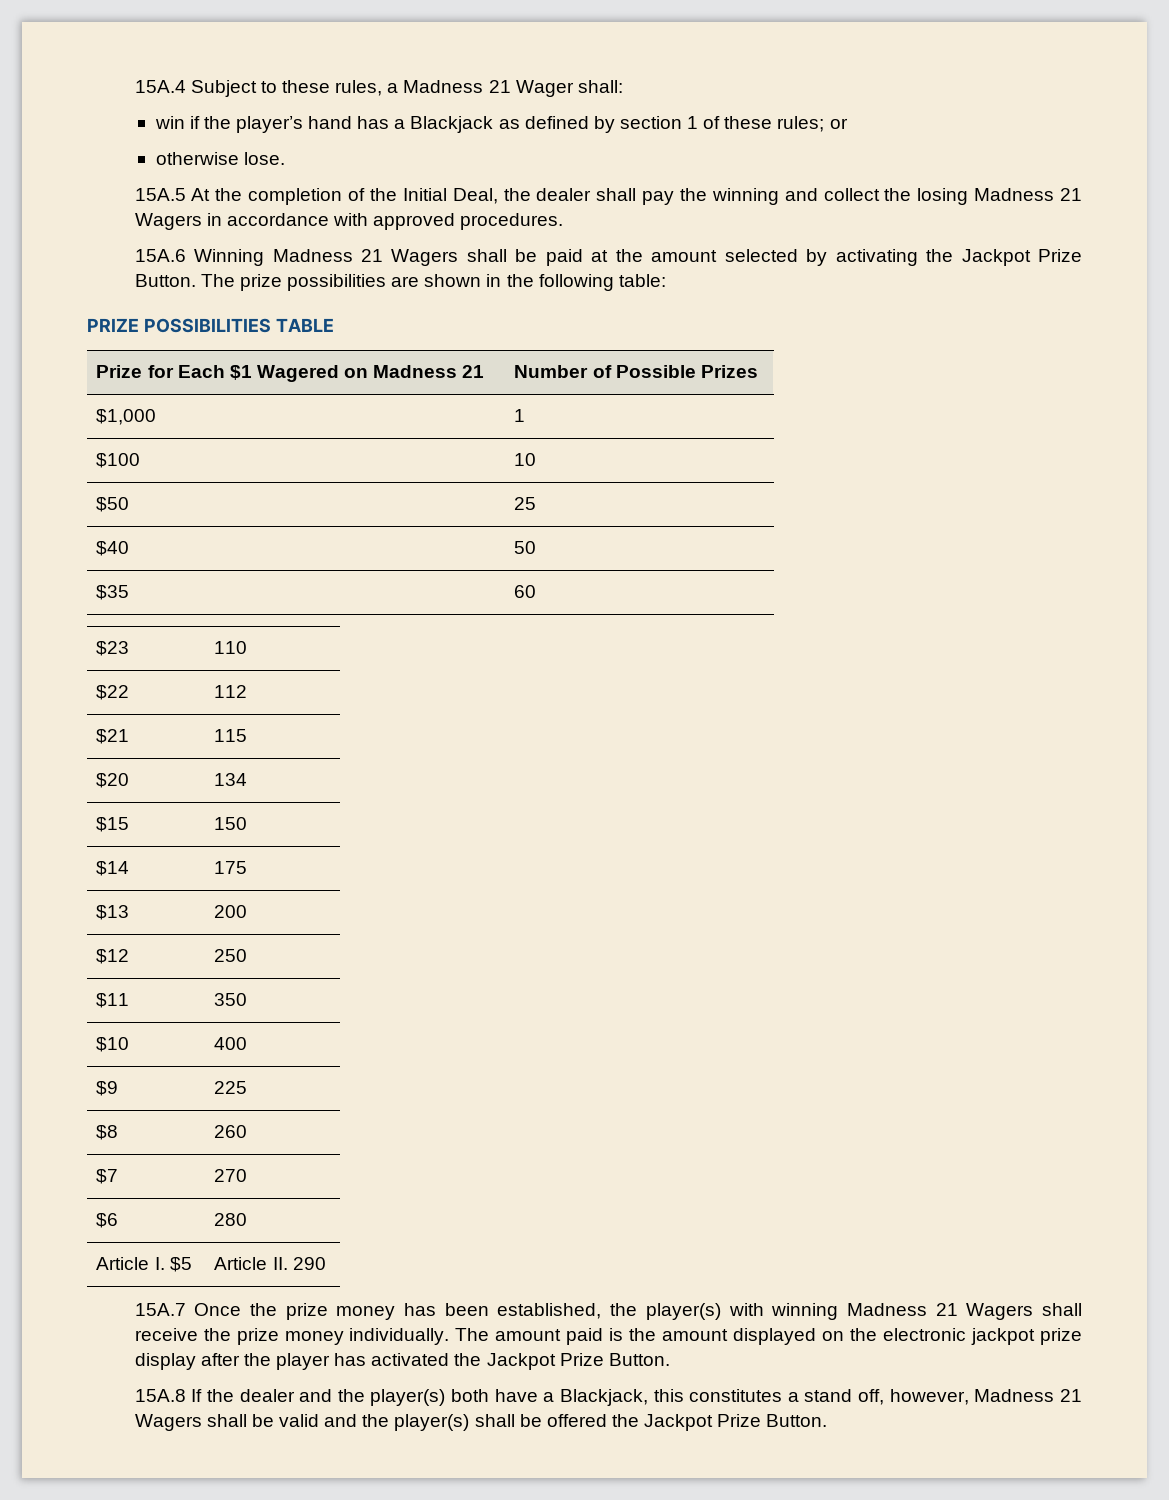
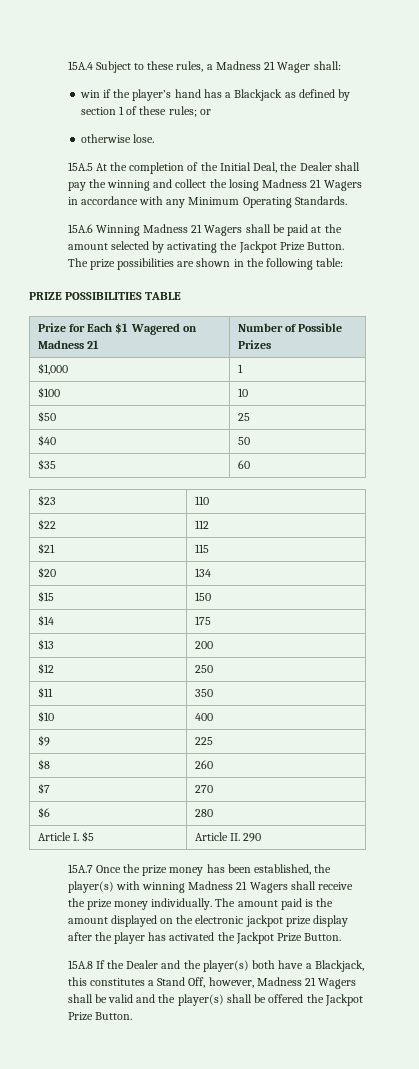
- 15A.5 At the completion of the Initial Deal, the dealer shall pay the winning and collect the losing Madness 21 Wagers in accordance with approved procedures.
+ 15A.5 At the completion of the Initial Deal, the Dealer shall pay the winning and collect the losing Madness 21 Wagers in accordance with any Minimum Operating Standards.
- 15A.8 If the dealer and the player(s) both have a Blackjack, this constitutes a stand off, however, Madness 21 Wagers shall be valid and the player(s) shall be offered the Jackpot Prize Button.
+ 15A.8 If the Dealer and the player(s) both have a Blackjack, this constitutes a Stand Off, however, Madness 21 Wagers shall be valid and the player(s) shall be offered the Jackpot Prize Button.

